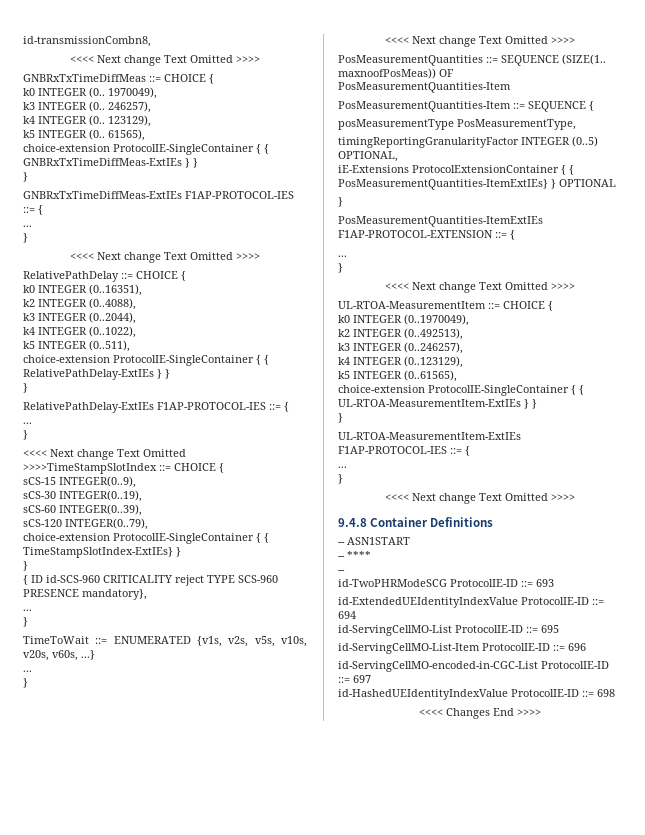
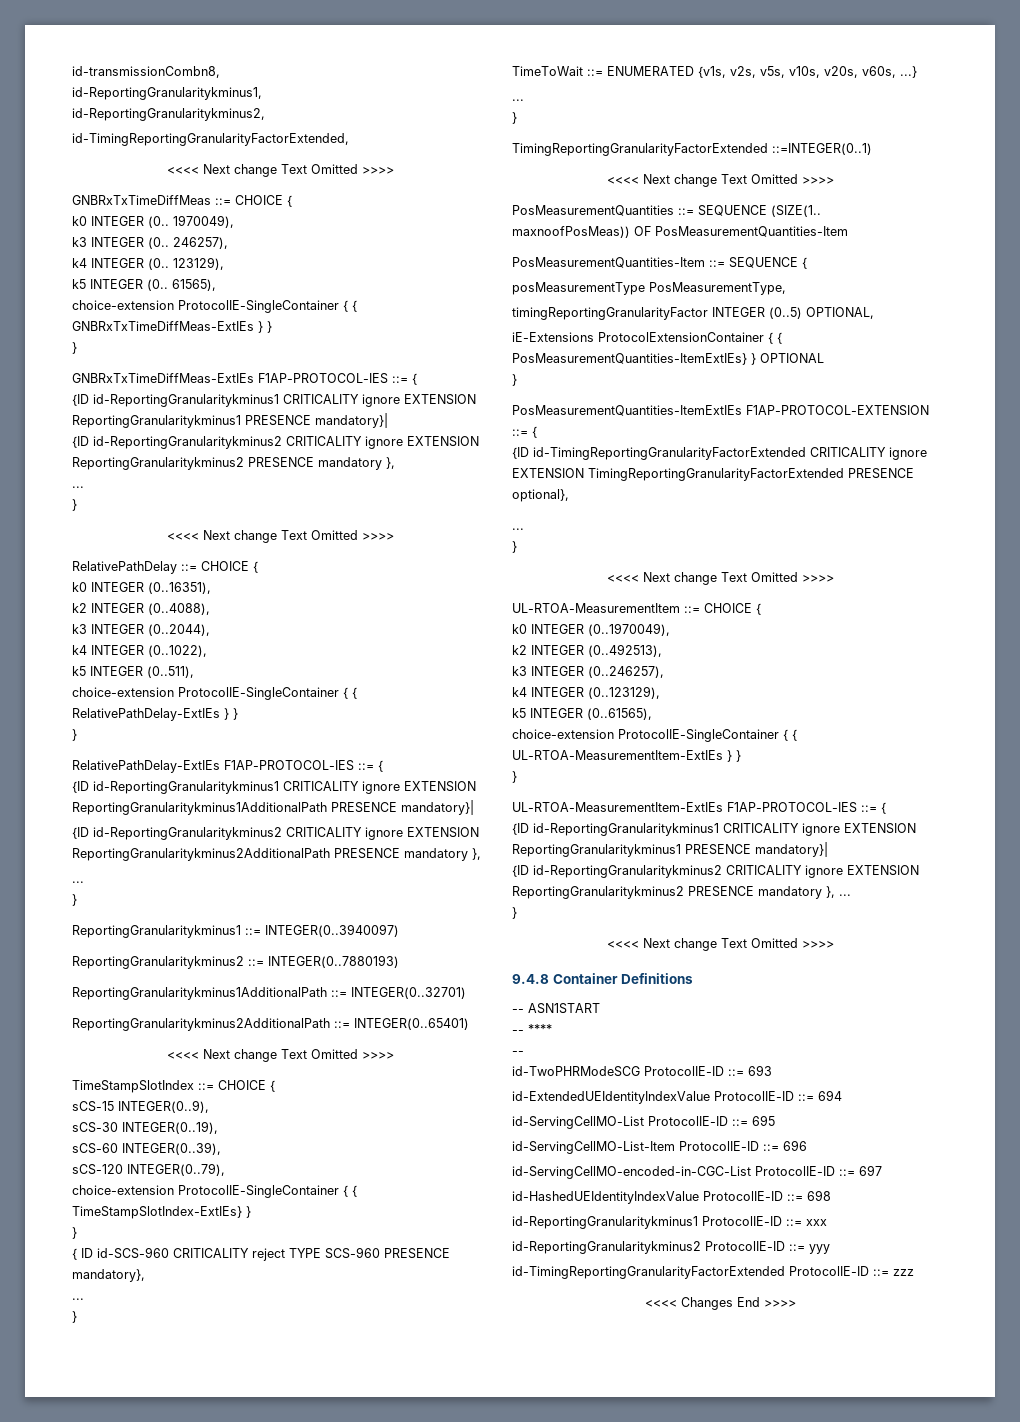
+ id-ReportingGranularitykminus1,
+ id-ReportingGranularitykminus2,
+ id-TimingReportingGranularityFactorExtended,
  GNBRxTxTimeDiffMeas-ExtIEs F1AP-PROTOCOL-IES ::= {
+ {ID id-ReportingGranularitykminus1 CRITICALITY ignore EXTENSION ReportingGranularitykminus1 PRESENCE mandatory}|
+ {ID id-ReportingGranularitykminus2 CRITICALITY ignore EXTENSION ReportingGranularitykminus2 PRESENCE mandatory },
  RelativePathDelay-ExtIEs F1AP-PROTOCOL-IES ::= {
+ {ID id-ReportingGranularitykminus1 CRITICALITY ignore EXTENSION ReportingGranularitykminus1AdditionalPath PRESENCE mandatory}|
+ {ID id-ReportingGranularitykminus2 CRITICALITY ignore EXTENSION ReportingGranularitykminus2AdditionalPath PRESENCE mandatory },
  ...
  }
- <<<< Next change Text Omitted >>>>TimeStampSlotIndex ::= CHOICE {
+ ReportingGranularitykminus1 ::= INTEGER(0..3940097)
+ ReportingGranularitykminus2 ::= INTEGER(0..7880193)
+ ReportingGranularitykminus1AdditionalPath ::= INTEGER(0..32701)
+ ReportingGranularitykminus2AdditionalPath ::= INTEGER(0..65401)
+ <<<< Next change Text Omitted >>>>
+ TimeStampSlotIndex ::= CHOICE {
+ TimingReportingGranularityFactorExtended ::=INTEGER(0..1)
+ {ID id-TimingReportingGranularityFactorExtended CRITICALITY ignore EXTENSION TimingReportingGranularityFactorExtended PRESENCE optional},
  UL-RTOA-MeasurementItem-ExtIEs F1AP-PROTOCOL-IES ::= {
- ...
+ {ID id-ReportingGranularitykminus1 CRITICALITY ignore EXTENSION ReportingGranularitykminus1 PRESENCE mandatory}|
+ {ID id-ReportingGranularitykminus2 CRITICALITY ignore EXTENSION ReportingGranularitykminus2 PRESENCE mandatory }, ...
+ id-ReportingGranularitykminus1 ProtocolIE-ID ::= xxx
+ id-ReportingGranularitykminus2 ProtocolIE-ID ::= yyy
+ id-TimingReportingGranularityFactorExtended ProtocolIE-ID ::= zzz

